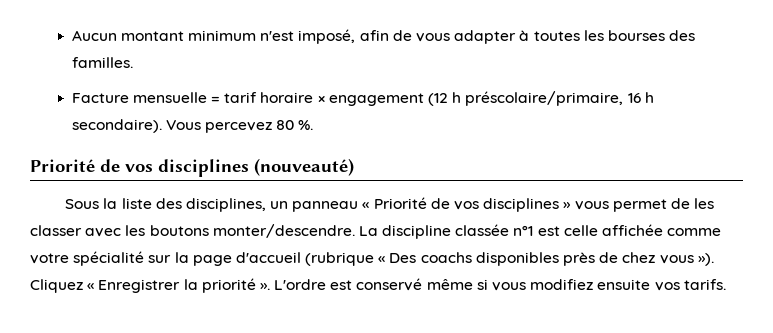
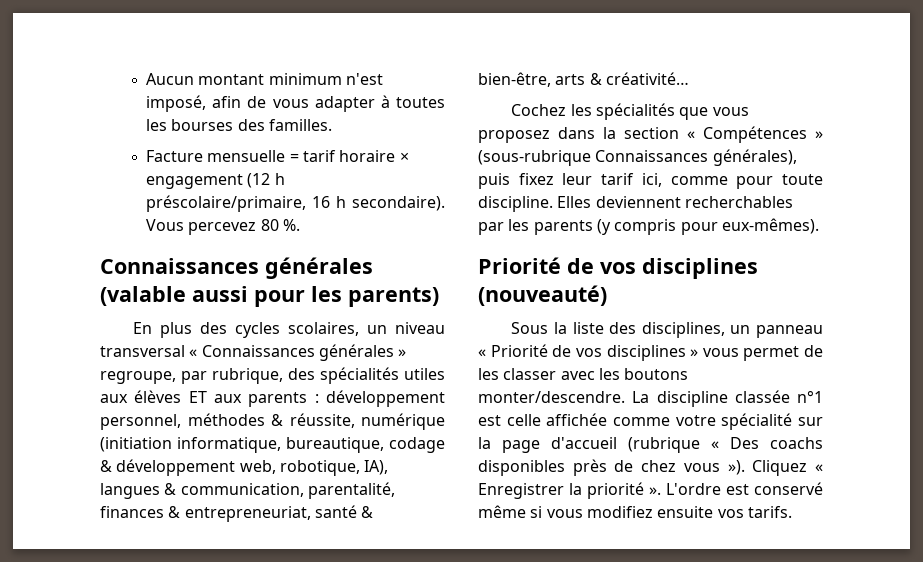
+ Connaissances générales (valable aussi pour les parents)
+ En plus des cycles scolaires, un niveau transversal « Connaissances générales » regroupe, par rubrique, des spécialités utiles aux élèves ET aux parents : développement personnel, méthodes & réussite, numérique (initiation informatique, bureautique, codage & développement web, robotique, IA), langues & communication, parentalité, finances & entrepreneuriat, santé & bien-être, arts & créativité…
+ Cochez les spécialités que vous proposez dans la section « Compétences » (sous-rubrique Connaissances générales), puis fixez leur tarif ici, comme pour toute discipline. Elles deviennent recherchables par les parents (y compris pour eux-mêmes).

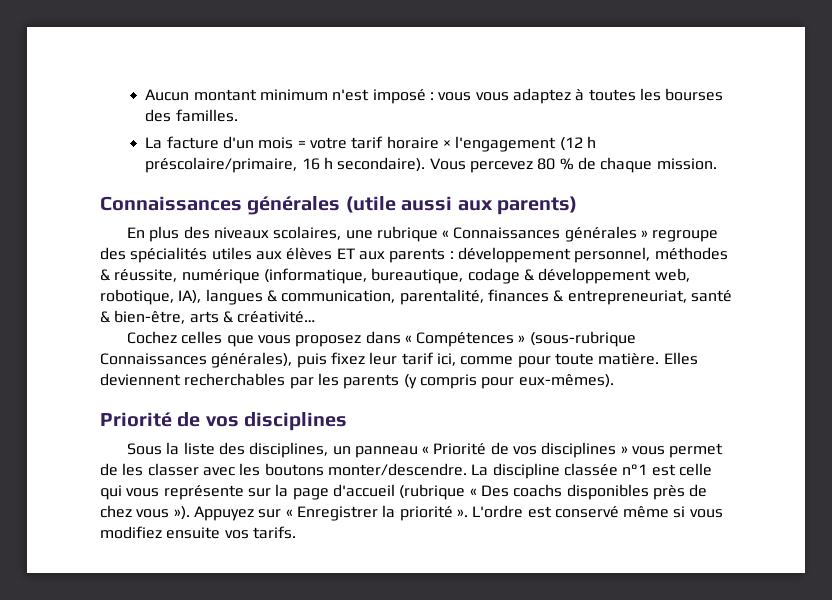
- Aucun montant minimum n'est imposé, afin de vous adapter à toutes les bourses des familles.
+ Aucun montant minimum n'est imposé : vous vous adaptez à toutes les bourses des familles.
- Facture mensuelle = tarif horaire × engagement (12 h préscolaire/primaire, 16 h secondaire).
+ La facture d'un mois = votre tarif horaire × l'engagement (12 h préscolaire/primaire, 16 h secondaire).
- Vous percevez 80 %.
- Connaissances générales (valable aussi pour les parents)
+ Vous percevez 80 % de chaque mission.
+ Connaissances générales (utile aussi aux parents)
- En plus des cycles scolaires, un niveau transversal « Connaissances générales » regroupe, par rubrique, des spécialités utiles aux élèves ET aux parents : développement personnel, méthodes & réussite, numérique (initiation informatique, bureautique, codage & développement web, robotique, IA), langues & communication, parentalité, finances & entrepreneuriat, santé & bien-être, arts & créativité…
+ En plus des niveaux scolaires, une rubrique « Connaissances générales » regroupe des spécialités utiles aux élèves ET aux parents : développement personnel, méthodes & réussite, numérique (informatique, bureautique, codage & développement web, robotique, IA), langues & communication, parentalité, finances & entrepreneuriat, santé & bien-être, arts & créativité…
- Cochez les spécialités que vous proposez dans la section « Compétences » (sous-rubrique Connaissances générales), puis fixez leur tarif ici, comme pour toute discipline.
+ Cochez celles que vous proposez dans « Compétences » (sous-rubrique Connaissances générales), puis fixez leur tarif ici, comme pour toute matière.
  Elles deviennent recherchables par les parents (y compris pour eux-mêmes).
- Priorité de vos disciplines (nouveauté)
+ Priorité de vos disciplines
- La discipline classée n°1 est celle affichée comme votre spécialité sur la page d'accueil (rubrique « Des coachs disponibles près de chez vous »).
+ La discipline classée n°1 est celle qui vous représente sur la page d'accueil (rubrique « Des coachs disponibles près de chez vous »).
- Cliquez « Enregistrer la priorité ».
+ Appuyez sur « Enregistrer la priorité ».

